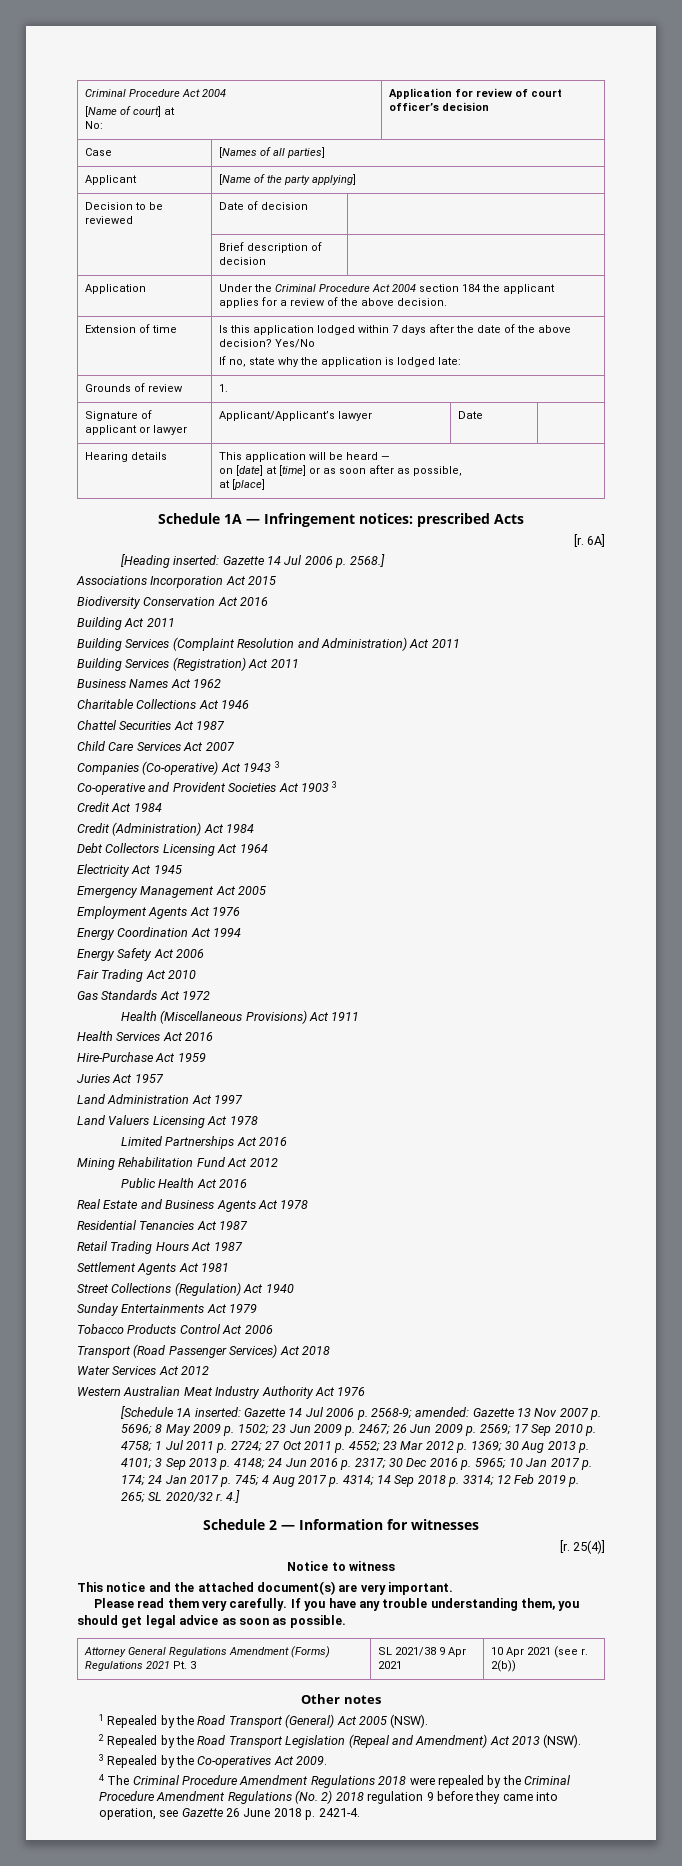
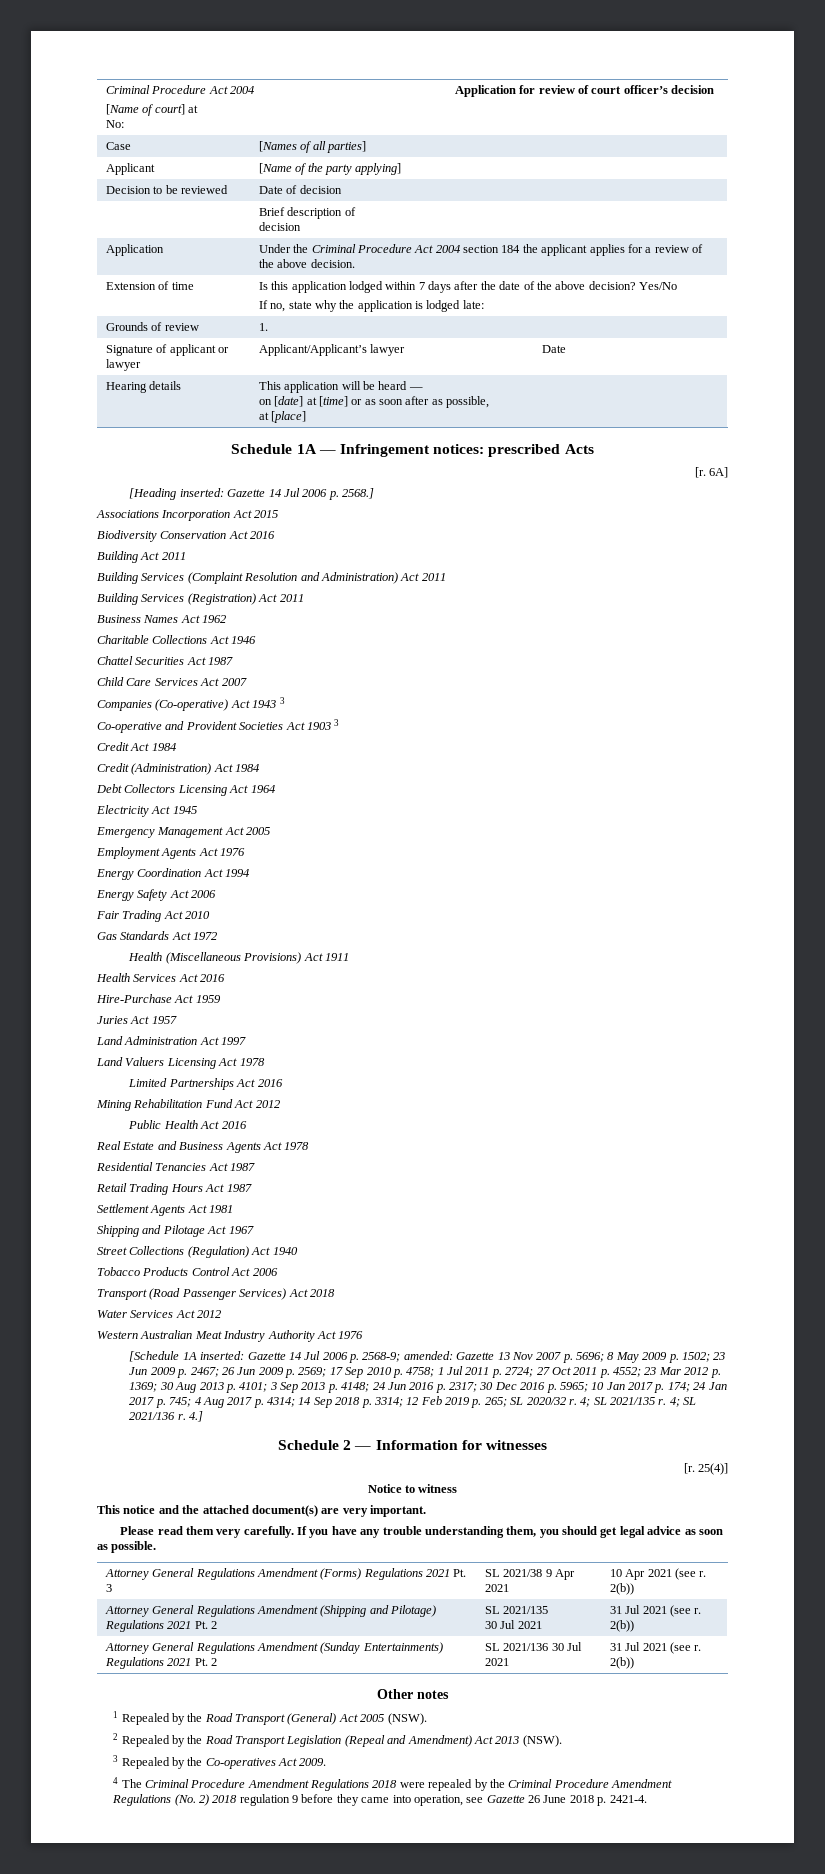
+ Shipping and Pilotage Act 1967
- Sunday Entertainments Act 1979
+ 4; SL 2021/135 r. 4; SL 2021/136 r.
+ Attorney General Regulations Amendment (Shipping and Pilotage) Regulations 2021 Pt. 2 | SL 2021/135
+ 30 Jul 2021 | 31 Jul 2021 (see r. 2(b))
+ Attorney General Regulations Amendment (Sunday Entertainments) Regulations 2021 Pt. 2 | SL 2021/136 30 Jul 2021 | 31 Jul 2021 (see r. 2(b))

